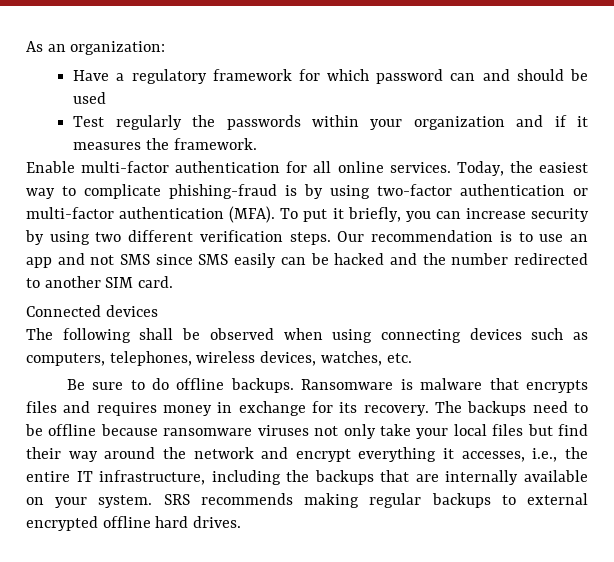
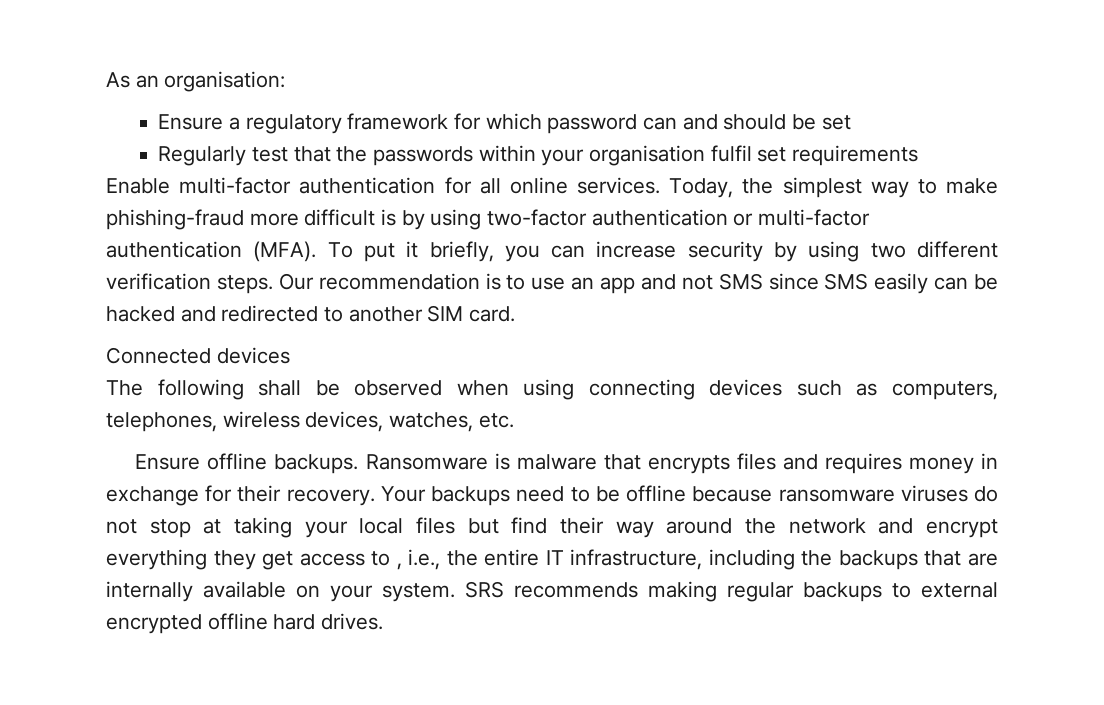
- As an organization:
- Have a regulatory framework for which password can and should be used
- Test regularly the passwords within your organization and if it measures the framework.
+ As an organisation:
+ Ensure a regulatory framework for which password can and should be set
+ Regularly test that the passwords within your organisation fulfil set requirements
- Today, the easiest way to complicate phishing-fraud is by using two-factor authentication or multi-factor authentication (MFA).
+ Today, the simplest way to make phishing-fraud more difficult is by using two-factor authentication or multi-factor authentication (MFA).
- Our recommendation is to use an app and not SMS since SMS easily can be hacked and the number redirected to another SIM card.
+ Our recommendation is to use an app and not SMS since SMS easily can be hacked and redirected to another SIM card.
- Be sure to do offline backups.
+ Ensure offline backups.
- Ransomware is malware that encrypts files and requires money in exchange for its recovery. The backups need to be offline because ransomware viruses not only take your local files but find their way around the network and encrypt everything it accesses, i.e., the entire IT infrastructure, including the backups that are internally available on your system.
+ Ransomware is malware that encrypts files and requires money in exchange for their recovery. Your backups need to be offline because ransomware viruses do not stop at taking your local files but find their way around the network and encrypt everything they get access to , i.e., the entire IT infrastructure, including the backups that are internally available on your system.

